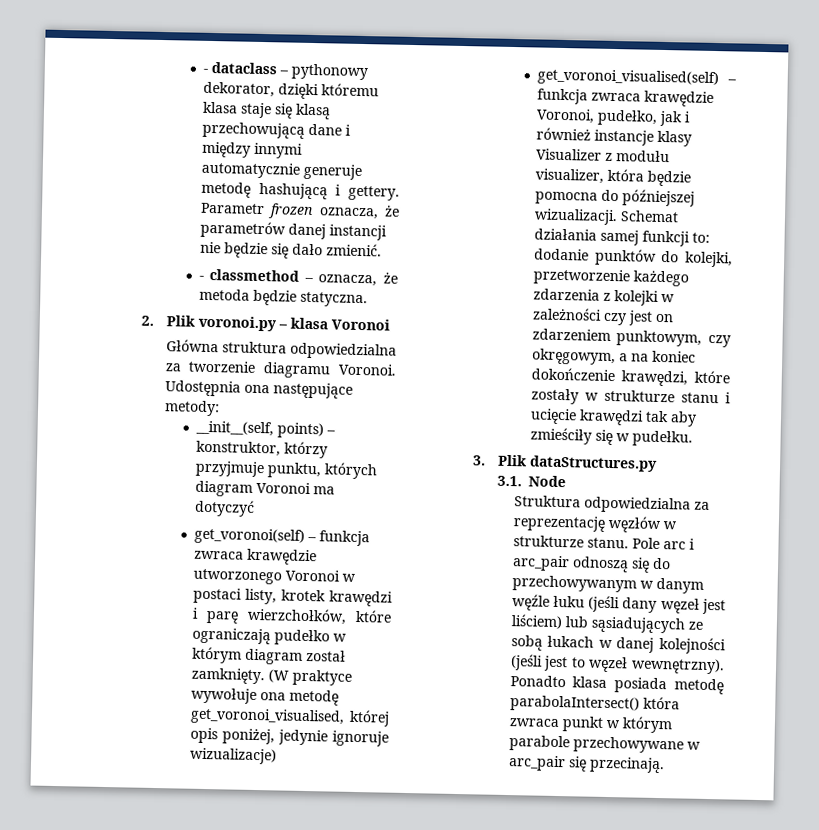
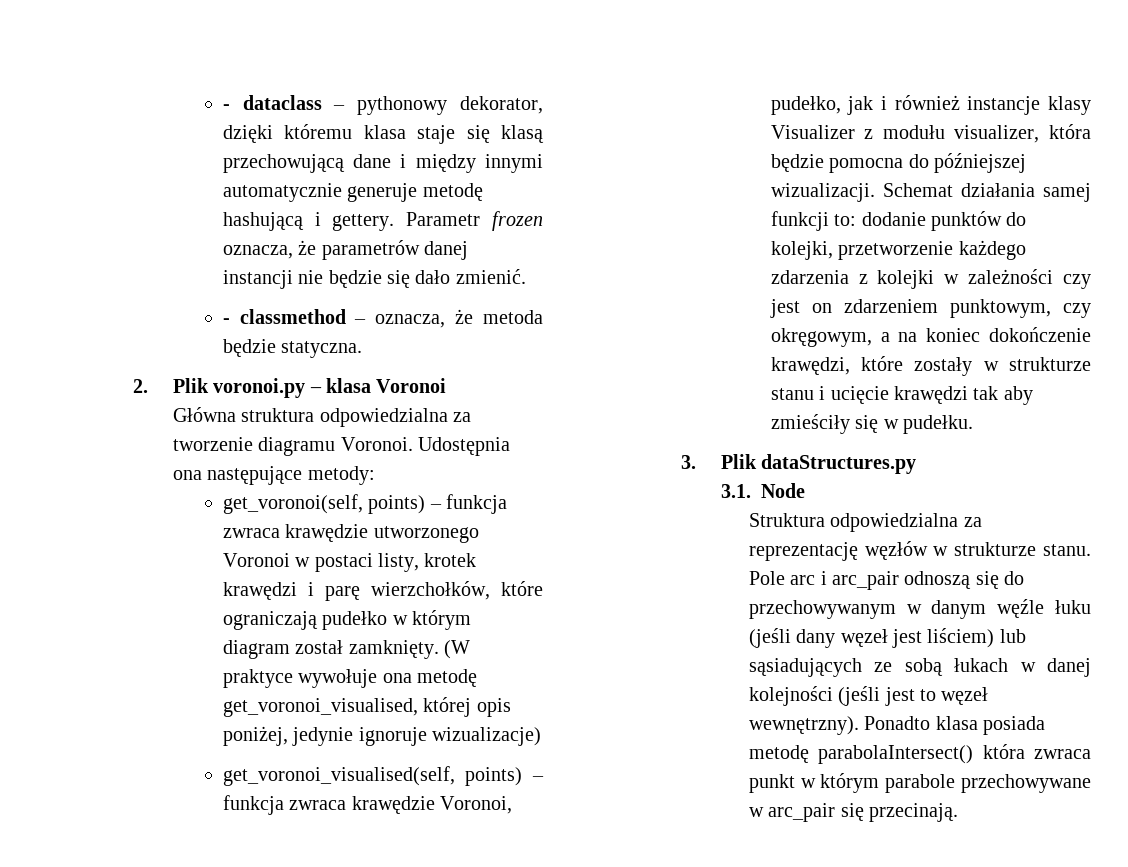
- __init__(self, points) – konstruktor, którzy przyjmuje punktu, których diagram Voronoi ma dotyczyć
- get_voronoi(self) – funkcja zwraca krawędzie utworzonego Voronoi w postaci listy, krotek krawędzi i parę wierzchołków, które ograniczają pudełko w którym diagram został zamknięty.
+ get_voronoi(self, points) – funkcja zwraca krawędzie utworzonego Voronoi w postaci listy, krotek krawędzi i parę wierzchołków, które ograniczają pudełko w którym diagram został zamknięty.
- get_voronoi_visualised(self) – funkcja zwraca krawędzie Voronoi, pudełko, jak i również instancje klasy Visualizer z modułu visualizer, która będzie pomocna do późniejszej wizualizacji.
+ get_voronoi_visualised(self, points) – funkcja zwraca krawędzie Voronoi, pudełko, jak i również instancje klasy Visualizer z modułu visualizer, która będzie pomocna do późniejszej wizualizacji.

